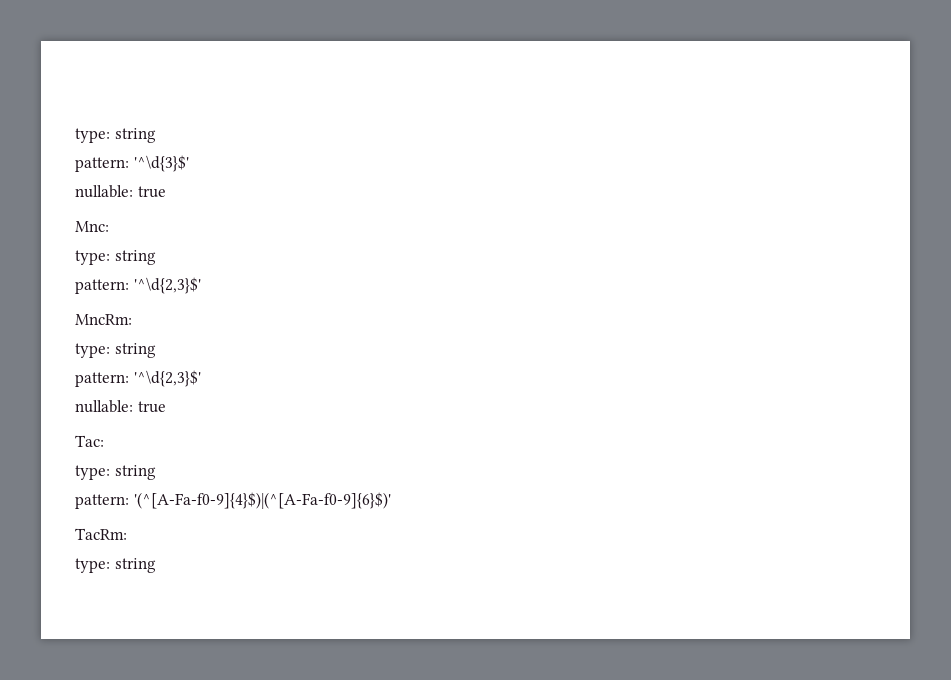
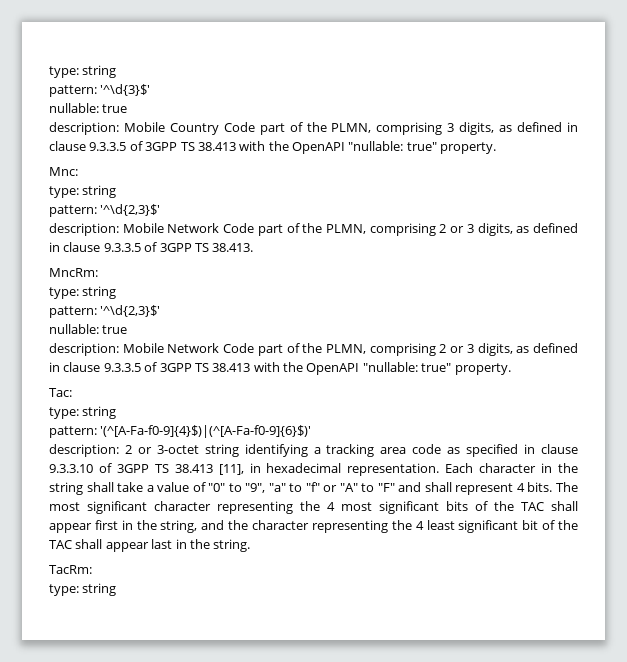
+ description: Mobile Country Code part of the PLMN, comprising 3 digits, as defined in clause 9.3.3.5 of 3GPP TS 38.413 with the OpenAPI "nullable: true" property.
+ description: Mobile Network Code part of the PLMN, comprising 2 or 3 digits, as defined in clause 9.3.3.5 of 3GPP TS 38.413.
+ description: Mobile Network Code part of the PLMN, comprising 2 or 3 digits, as defined in clause 9.3.3.5 of 3GPP TS 38.413 with the OpenAPI "nullable: true" property.
+ description: 2 or 3-octet string identifying a tracking area code as specified in clause 9.3.3.10 of 3GPP TS 38.413 [11], in hexadecimal representation. Each character in the string shall take a value of "0" to "9", "a" to "f" or "A" to "F" and shall represent 4 bits. The most significant character representing the 4 most significant bits of the TAC shall appear first in the string, and the character representing the 4 least significant bit of the TAC shall appear last in the string.

